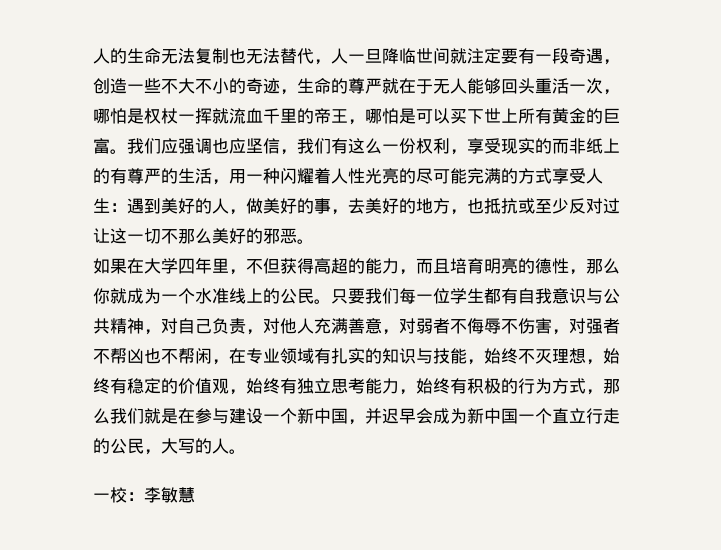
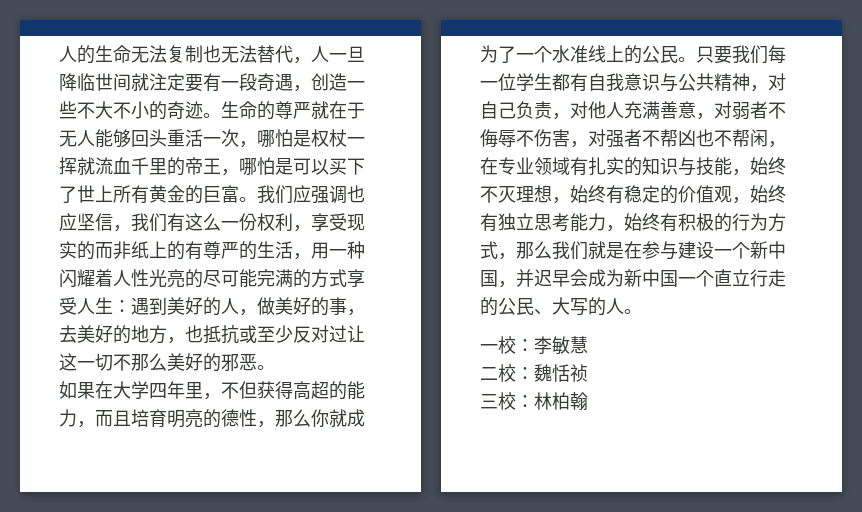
- 人的生命无法复制也无法替代，人一旦降临世间就注定要有一段奇遇，创造一些不大不小的奇迹，生命的尊严就在于无人能够回头重活一次，哪怕是权杖一挥就流血千里的帝王，哪怕是可以买下世上所有黄金的巨富。
+ 人的生命无法复制也无法替代，人一旦降临世间就注定要有一段奇遇，创造一些不大不小的奇迹。生命的尊严就在于无人能够回头重活一次，哪怕是权杖一挥就流血千里的帝王，哪怕是可以买下了世上所有黄金的巨富。
- 如果在大学四年里，不但获得高超的能力，而且培育明亮的德性，那么你就成为一个水准线上的公民。
+ 如果在大学四年里，不但获得高超的能力，而且培育明亮的德性，那么你就成为了一个水准线上的公民。
- 只要我们每一位学生都有自我意识与公共精神，对自己负责，对他人充满善意，对弱者不侮辱不伤害，对强者不帮凶也不帮闲，在专业领域有扎实的知识与技能，始终不灭理想，始终有稳定的价值观，始终有独立思考能力，始终有积极的行为方式，那么我们就是在参与建设一个新中国，并迟早会成为新中国一个直立行走的公民，大写的人。
+ 只要我们每一位学生都有自我意识与公共精神，对自己负责，对他人充满善意，对弱者不侮辱不伤害，对强者不帮凶也不帮闲，在专业领域有扎实的知识与技能，始终不灭理想，始终有稳定的价值观，始终有独立思考能力，始终有积极的行为方式，那么我们就是在参与建设一个新中国，并迟早会成为新中国一个直立行走的公民、大写的人。
+ 二校：魏恬祯
+ 三校：林柏翰

